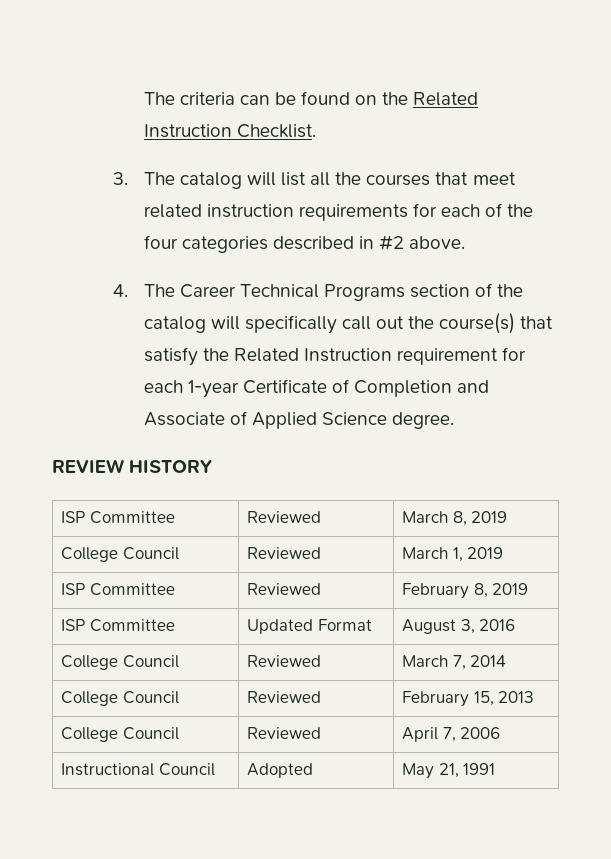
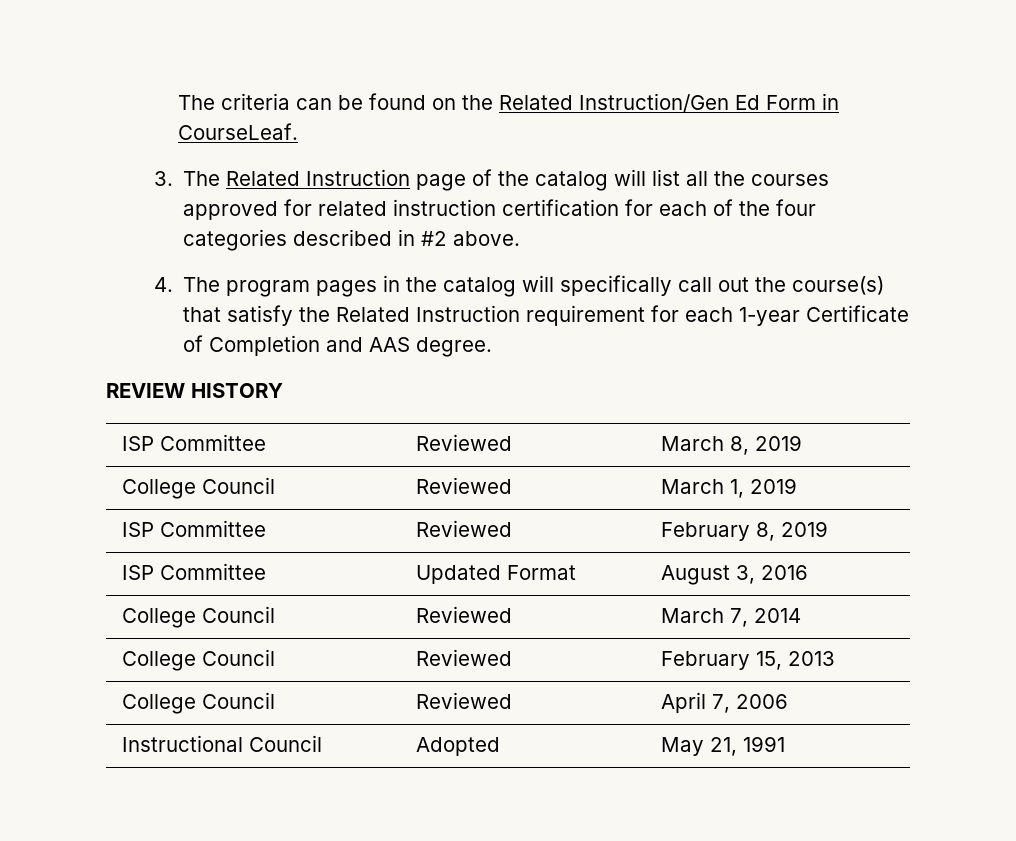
- The criteria can be found on the Related Instruction Checklist.
- 3. The catalog will list all the courses that meet related instruction requirements for each of the four categories described in #2 above.
+ The criteria can be found on the Related Instruction/Gen Ed Form in CourseLeaf.
+ 3. The Related Instruction page of the catalog will list all the courses approved for related instruction certification for each of the four categories described in #2 above.
- 4. The Career Technical Programs section of the catalog will specifically call out the course(s) that satisfy the Related Instruction requirement for each 1-year Certificate of Completion and Associate of Applied Science degree.
+ 4. The program pages in the catalog will specifically call out the course(s) that satisfy the Related Instruction requirement for each 1-year Certificate of Completion and AAS degree.

